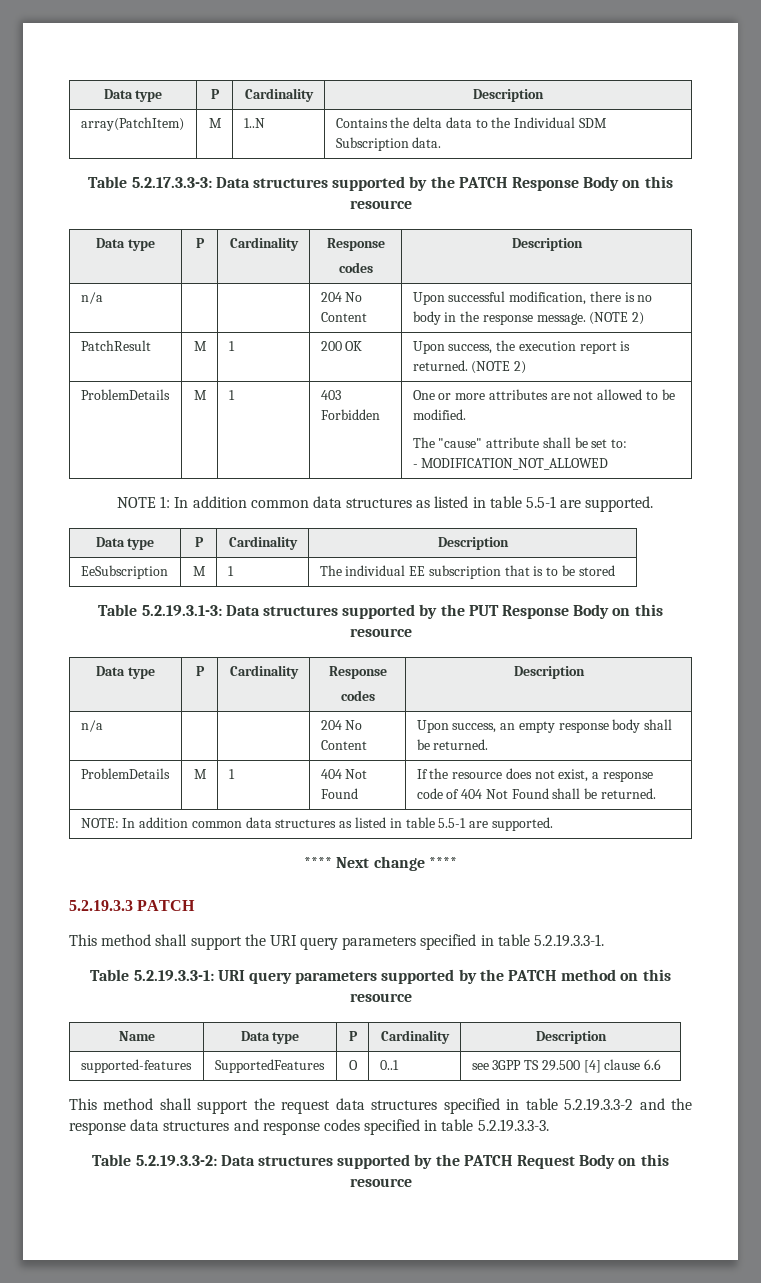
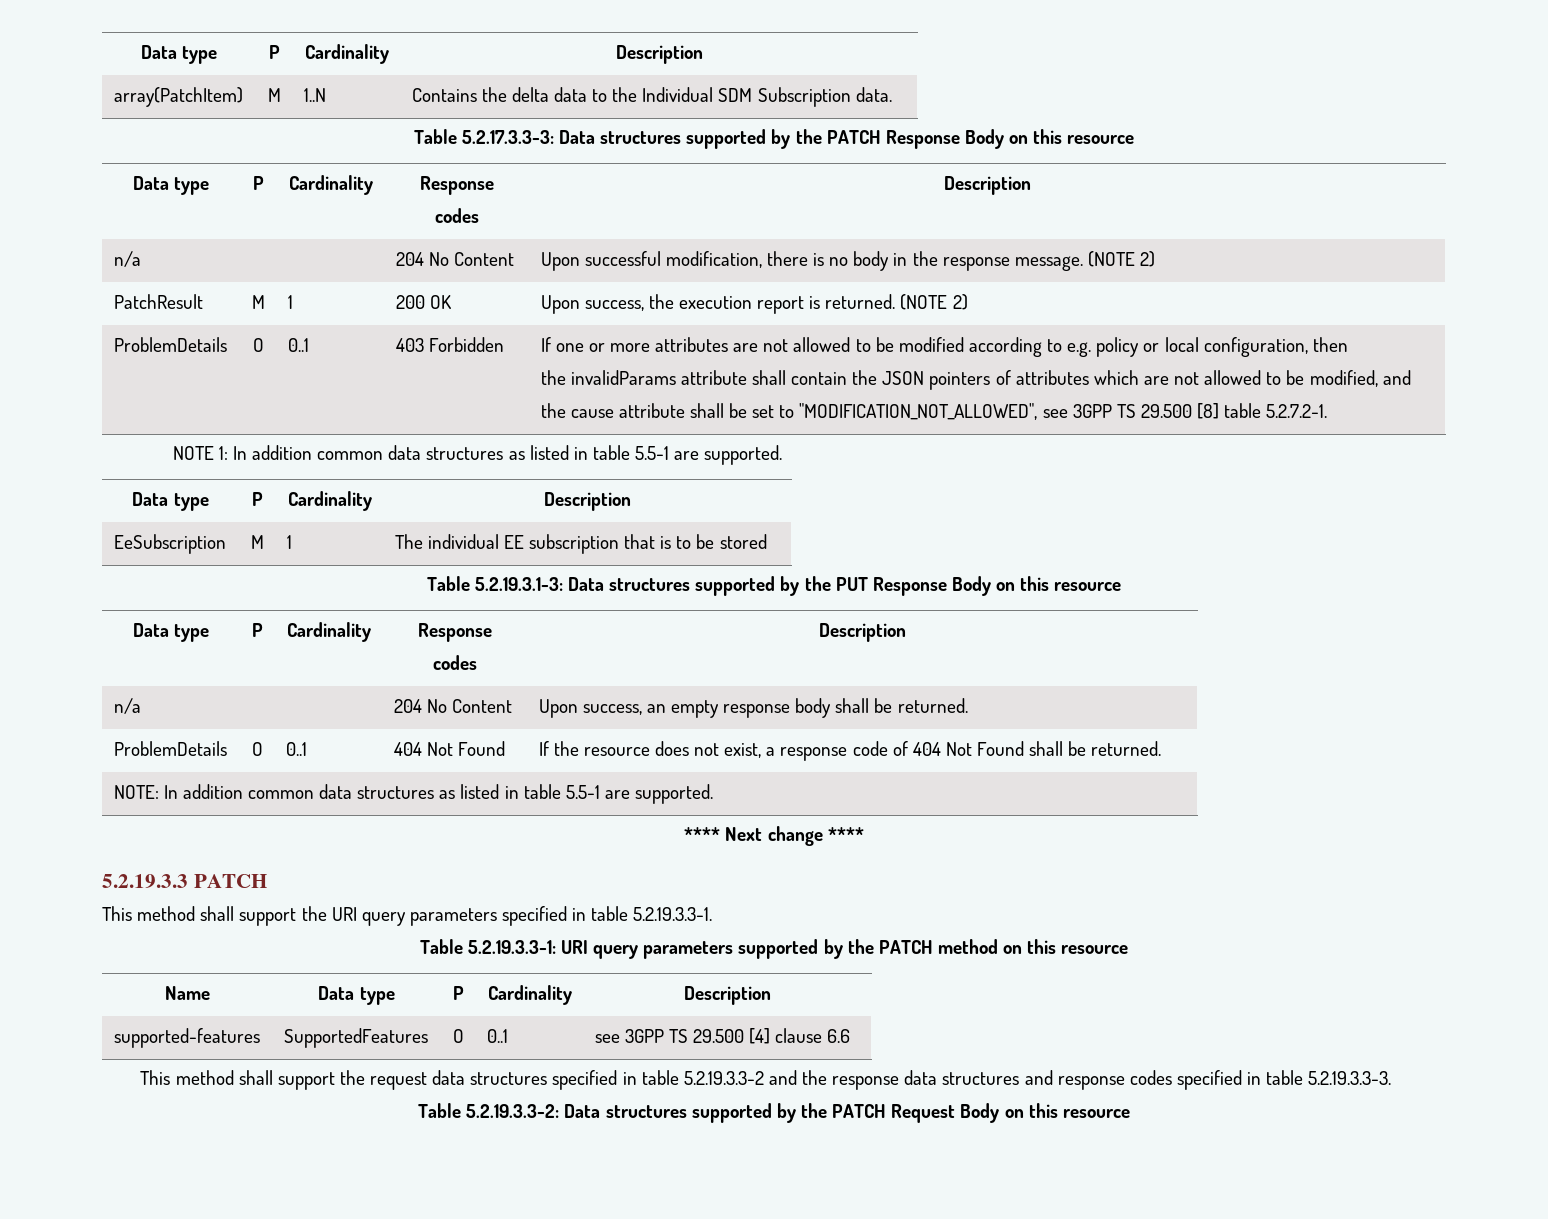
  PatchResult | M | 1 | 200 OK | Upon success, the execution report is returned. (NOTE 2)
- ProblemDetails | M | 1
+ ProblemDetails | O | 0..1
- One or more attributes are not allowed to be modified.
- The "cause" attribute shall be set to:
- - MODIFICATION_NOT_ALLOWED
+ If one or more attributes are not allowed to be modified according to e.g. policy or local configuration, then
+ the invalidParams attribute shall contain the JSON pointers of attributes which are not allowed to be modified, and
+ the cause attribute shall be set to "MODIFICATION_NOT_ALLOWED", see 3GPP TS 29.500 [8] table 5.2.7.2-1.
- ProblemDetails | M | 1 | 404 Not Found | If the resource does not exist, a response code of 404 Not Found shall be returned.
+ ProblemDetails | O | 0..1 | 404 Not Found | If the resource does not exist, a response code of 404 Not Found shall be returned.

